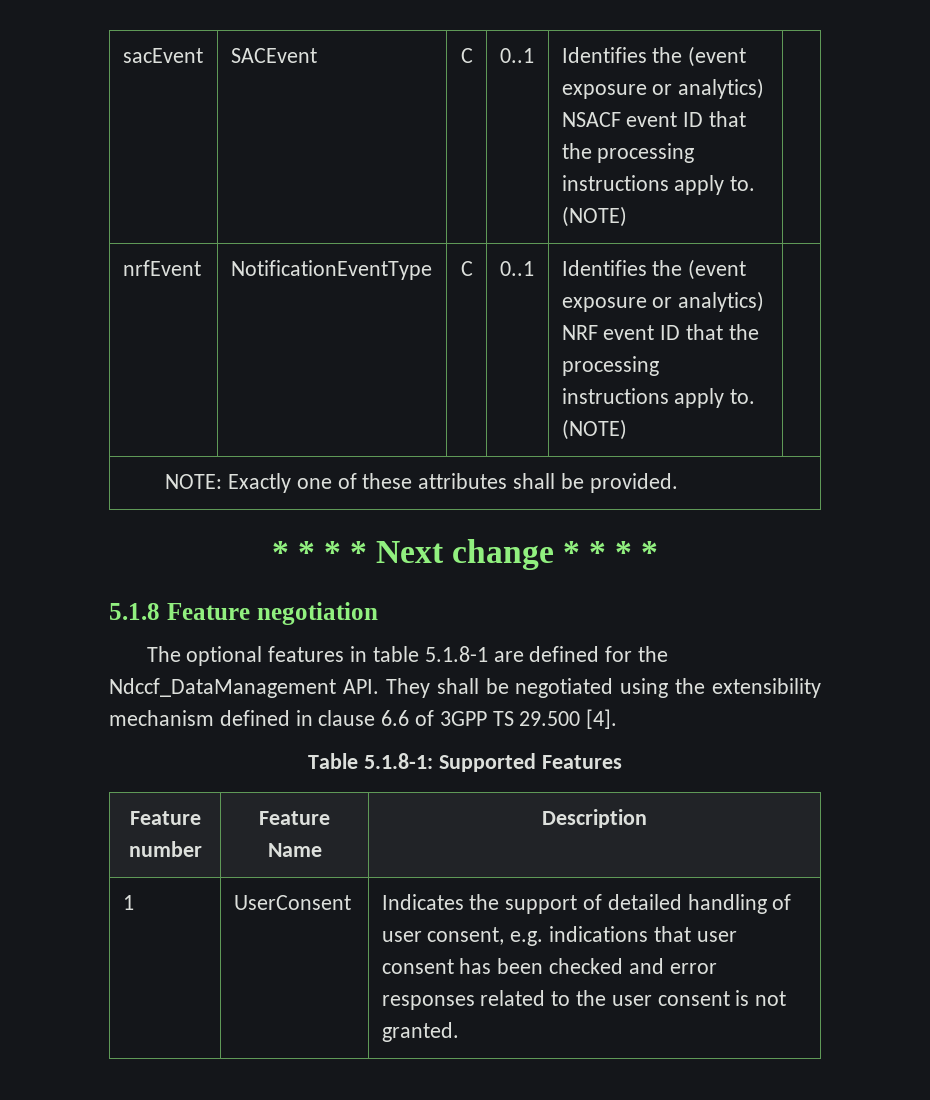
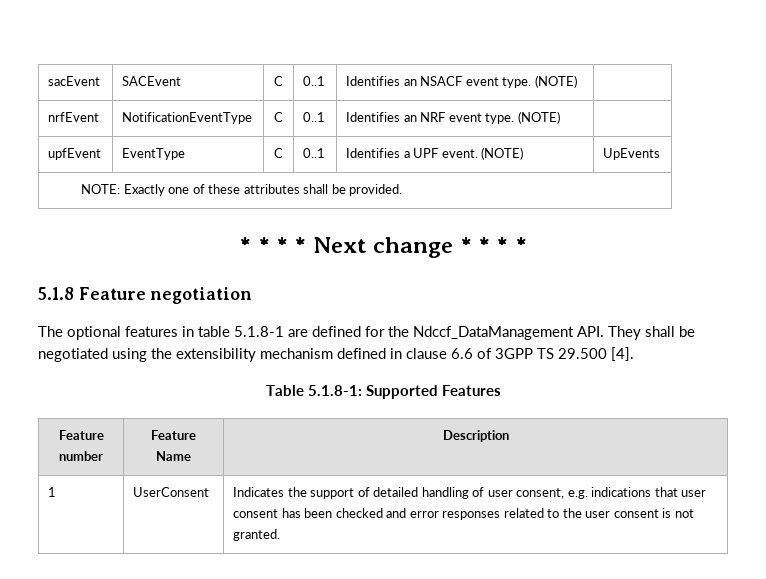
- sacEvent | SACEvent | C | 0..1 | Identifies the (event exposure or analytics) NSACF event ID that the processing instructions apply to. (NOTE) |
+ sacEvent | SACEvent | C | 0..1 | Identifies an NSACF event type. (NOTE) |
- nrfEvent | NotificationEventType | C | 0..1 | Identifies the (event exposure or analytics) NRF event ID that the processing instructions apply to. (NOTE) |
+ nrfEvent | NotificationEventType | C | 0..1 | Identifies an NRF event type. (NOTE) |
+ upfEvent | EventType | C | 0..1 | Identifies a UPF event. (NOTE) | UpEvents

